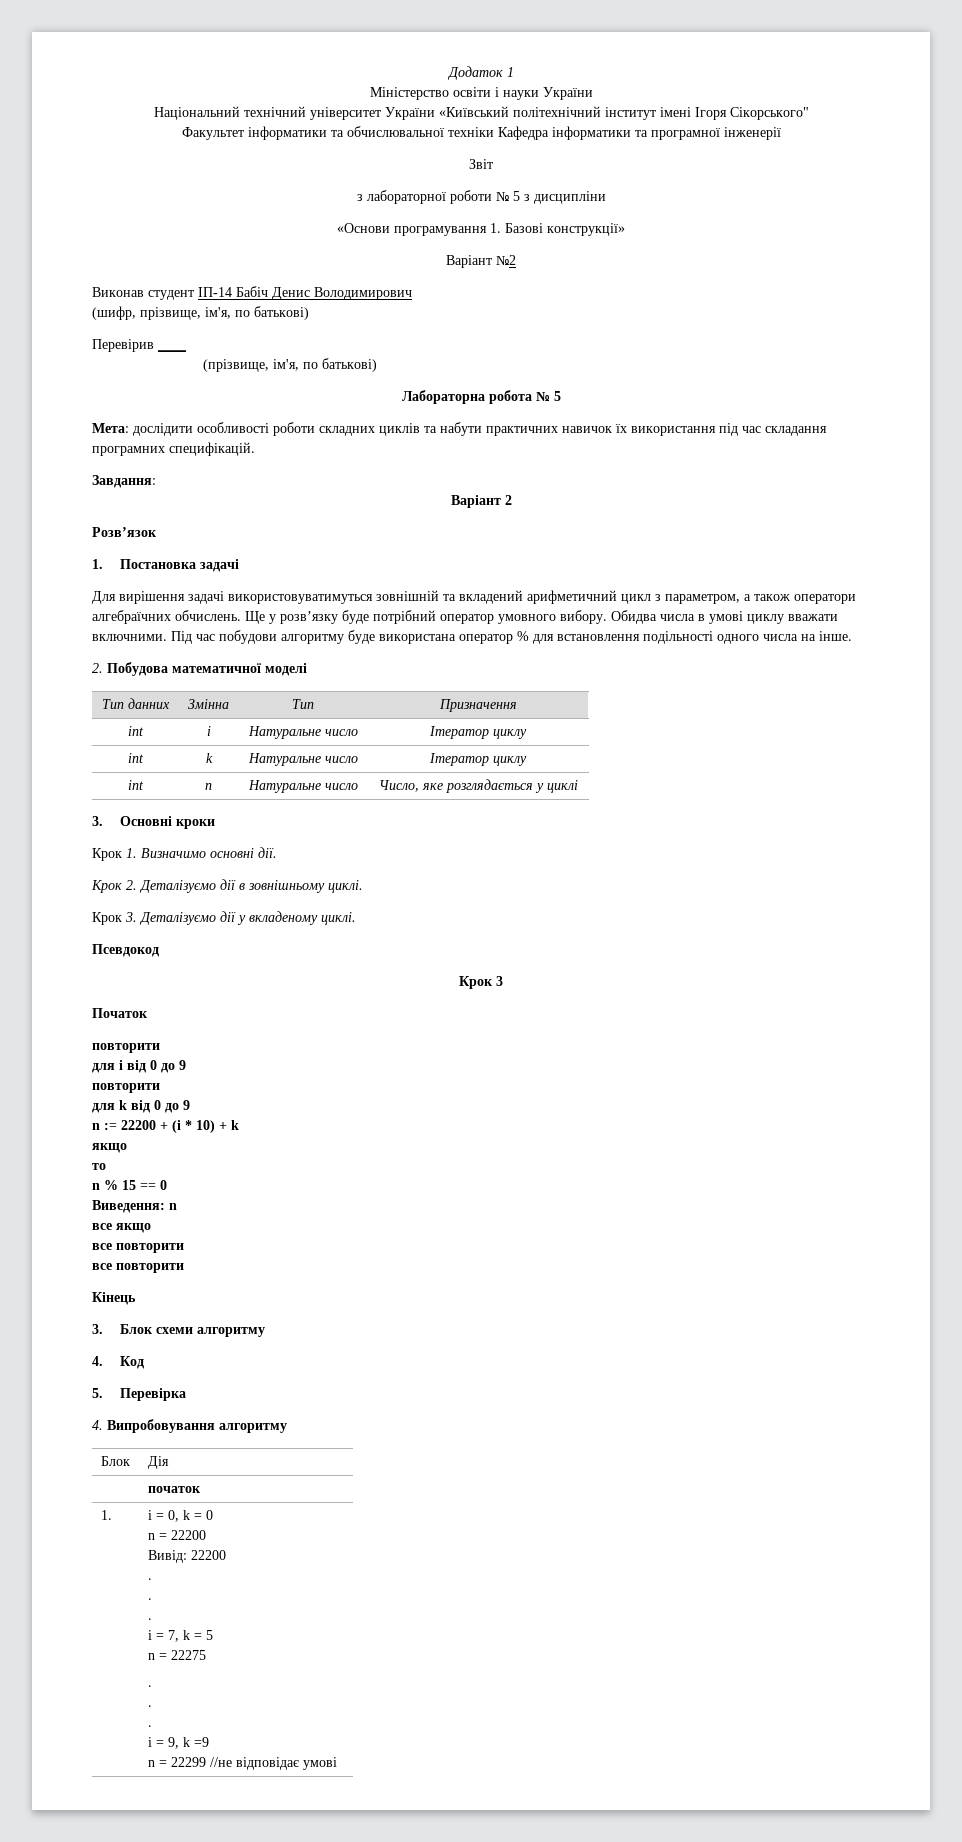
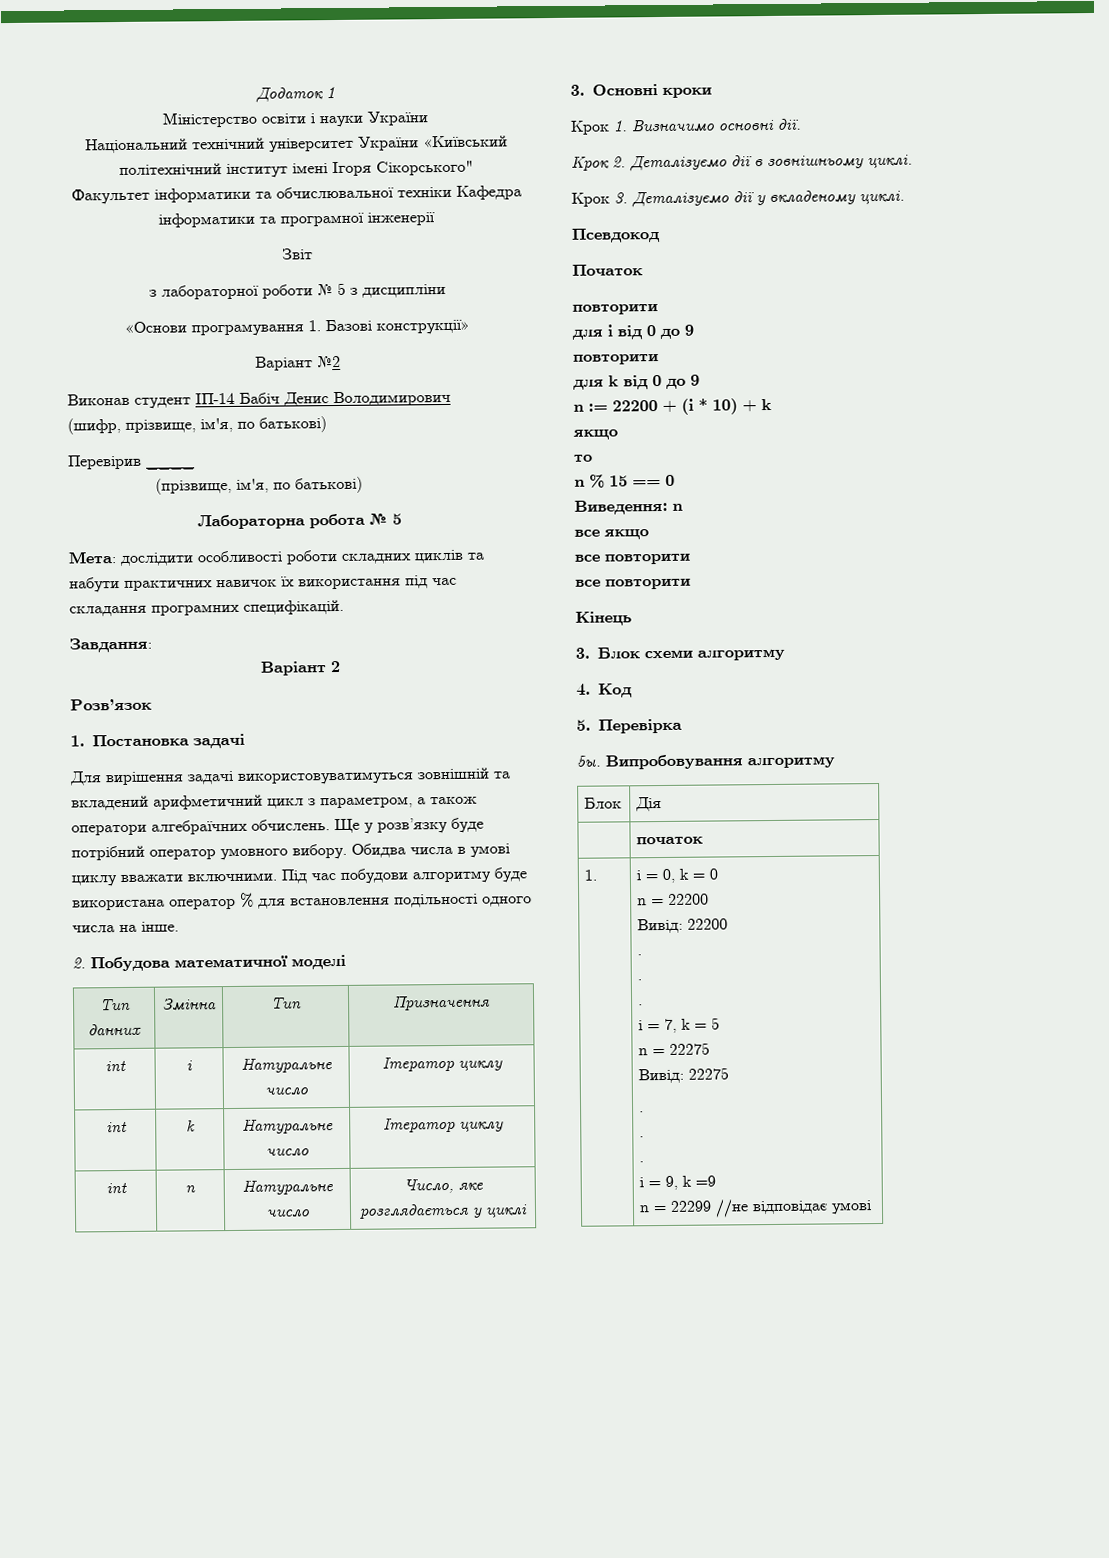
- Крок 3
- 4. Випробовування алгоритму
+ 5ы. Випробовування алгоритму
  1. | i = 0, k = 0
  n = 22200
  Вивід: 22200
  .
  .
  .
  i = 7, k = 5
  n = 22275
+ Вивід: 22275

